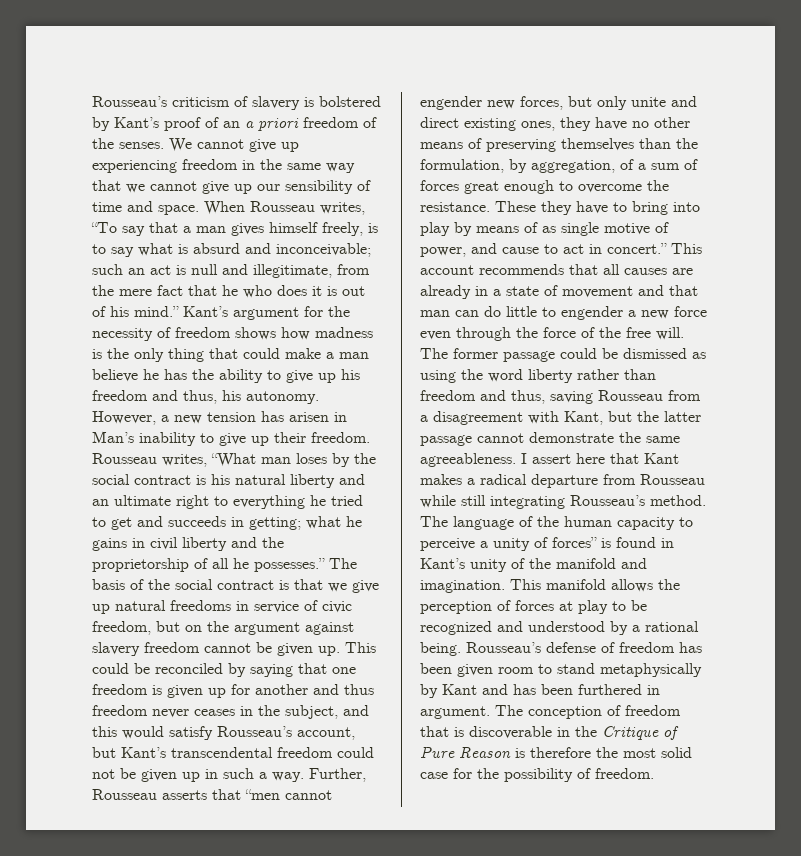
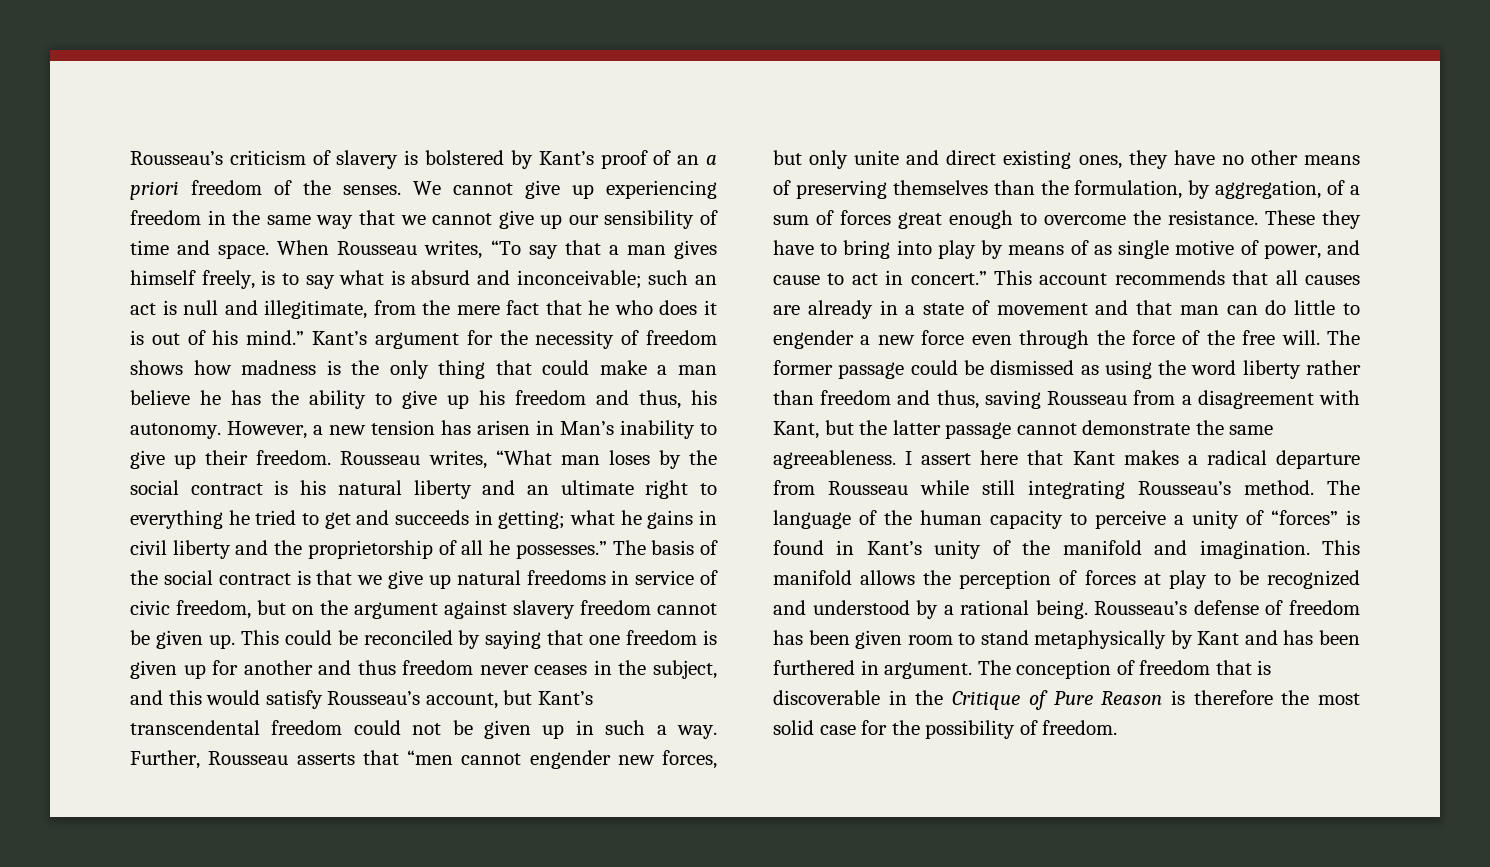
- The language of the human capacity to perceive a unity of forces” is found in Kant’s unity of the manifold and imagination.
+ The language of the human capacity to perceive a unity of “forces” is found in Kant’s unity of the manifold and imagination.

